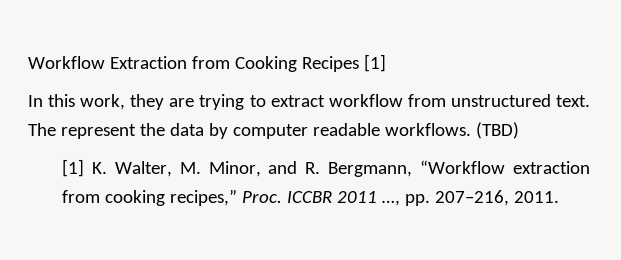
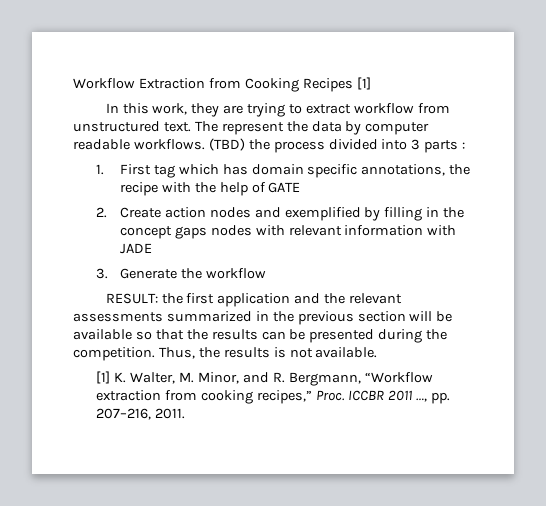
- (TBD)
+ (TBD) the process divided into 3 parts :
+ 1. First tag which has domain specific annotations, the recipe with the help of GATE
+ 2. Create action nodes and exemplified by filling in the concept gaps nodes with relevant information with JADE
+ 3. Generate the workflow
+ RESULT: the first application and the relevant assessments summarized in the previous section will be available so that the results can be presented during the competition. Thus, the results is not available.

